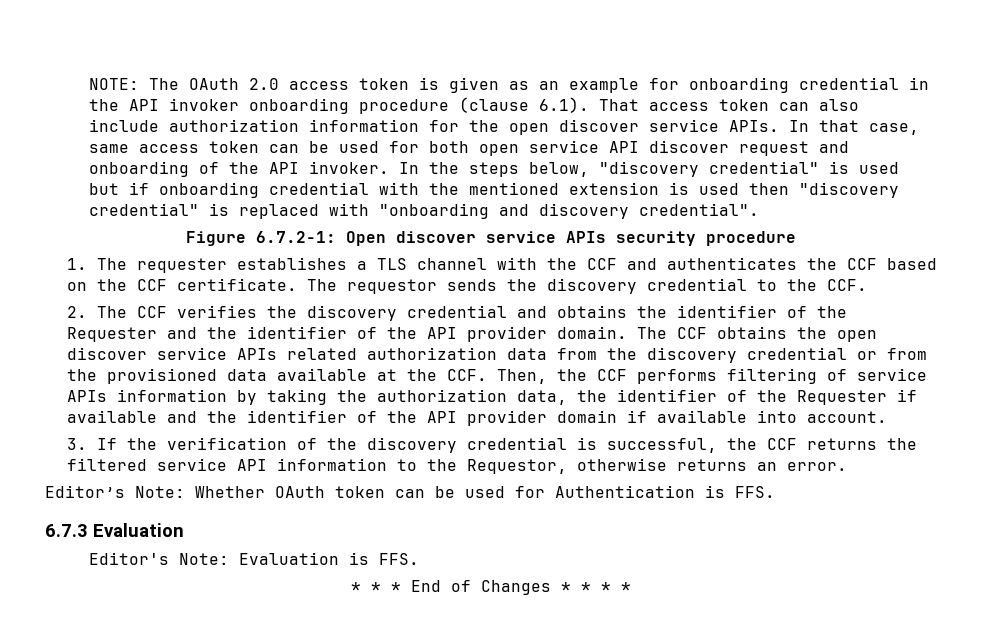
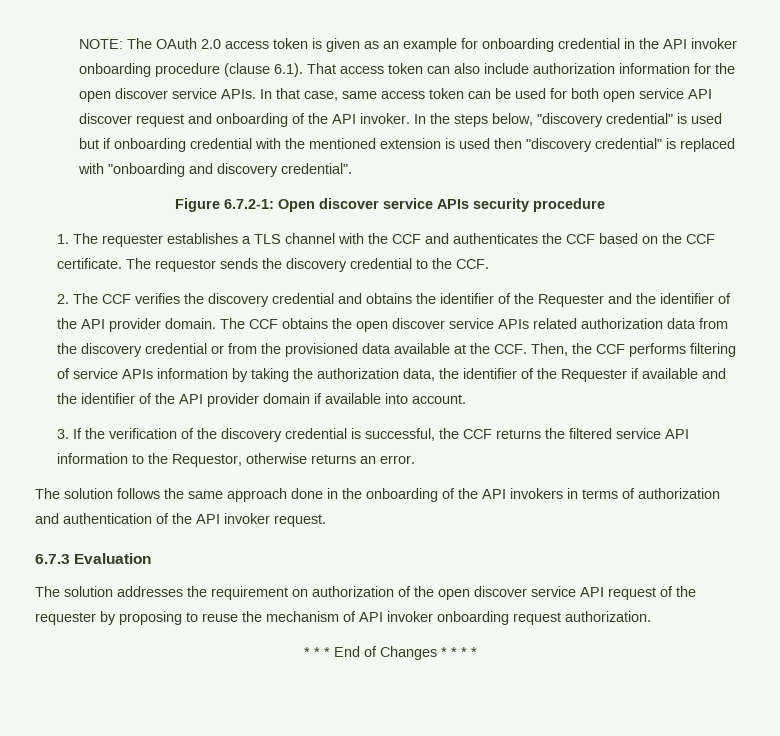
- Editor’s Note: Whether OAuth token can be used for Authentication is FFS.
+ The solution follows the same approach done in the onboarding of the API invokers in terms of authorization and authentication of the API invoker request.
  6.7.3 Evaluation
- Editor's Note: Evaluation is FFS.
+ The solution addresses the requirement on authorization of the open discover service API request of the requester by proposing to reuse the mechanism of API invoker onboarding request authorization.

